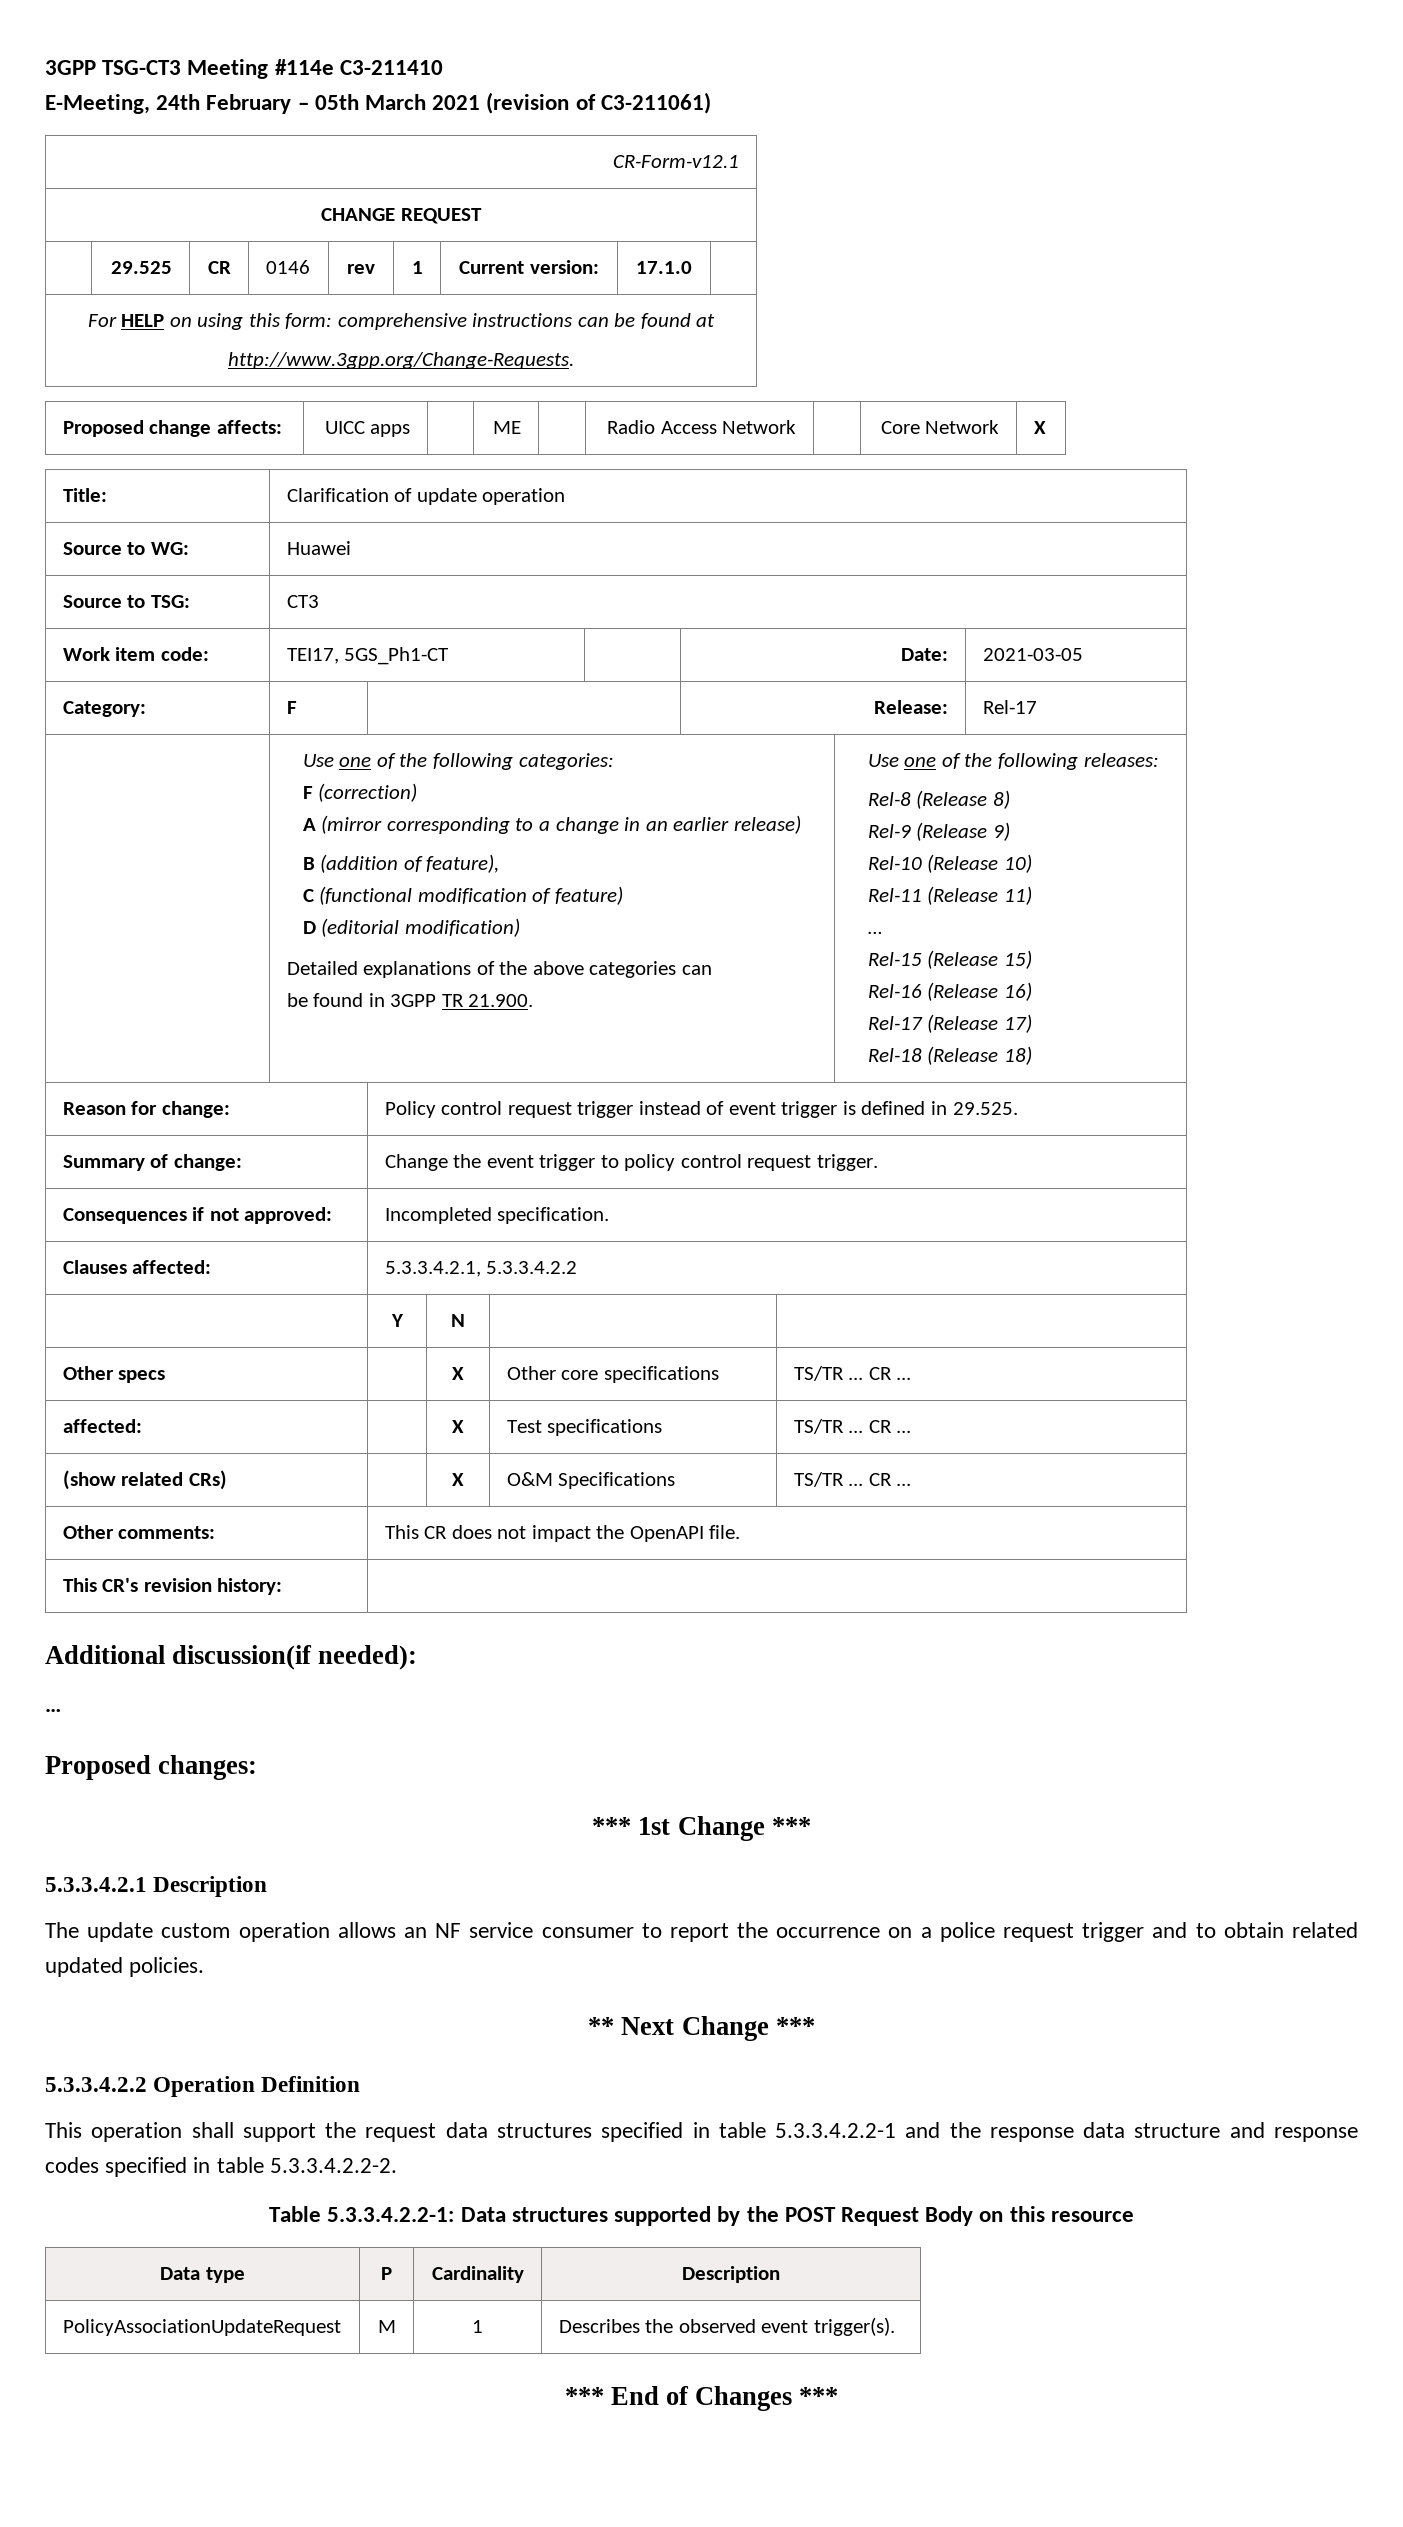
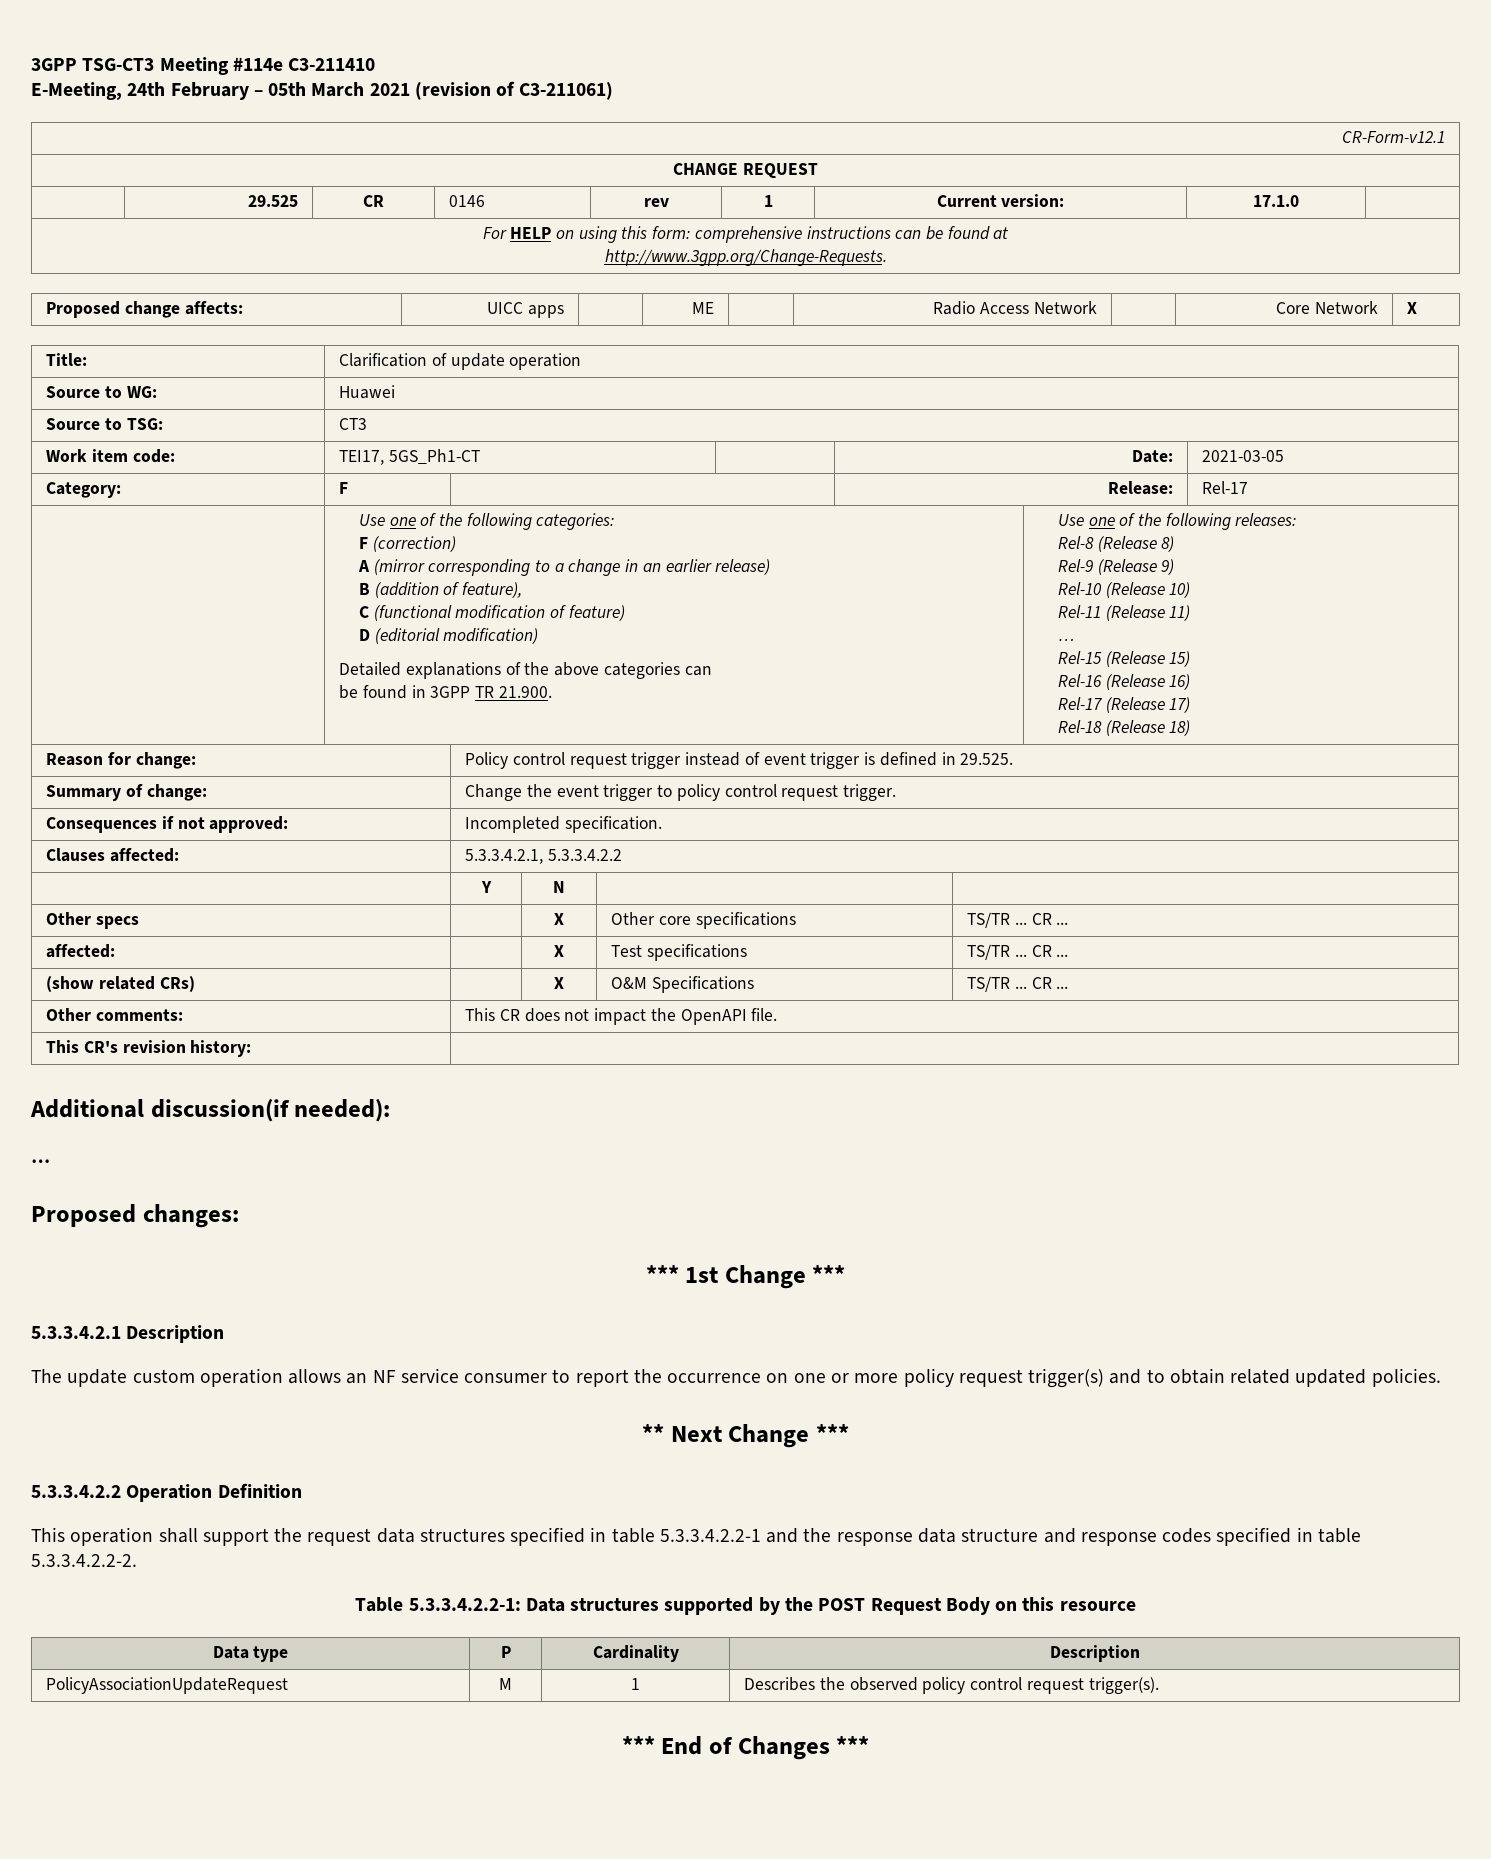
- The update custom operation allows an NF service consumer to report the occurrence on a police request trigger and to obtain related updated policies.
+ The update custom operation allows an NF service consumer to report the occurrence on one or more policy request trigger(s) and to obtain related updated policies.
- PolicyAssociationUpdateRequest | M | 1 | Describes the observed event trigger(s).
+ PolicyAssociationUpdateRequest | M | 1 | Describes the observed policy control request trigger(s).

